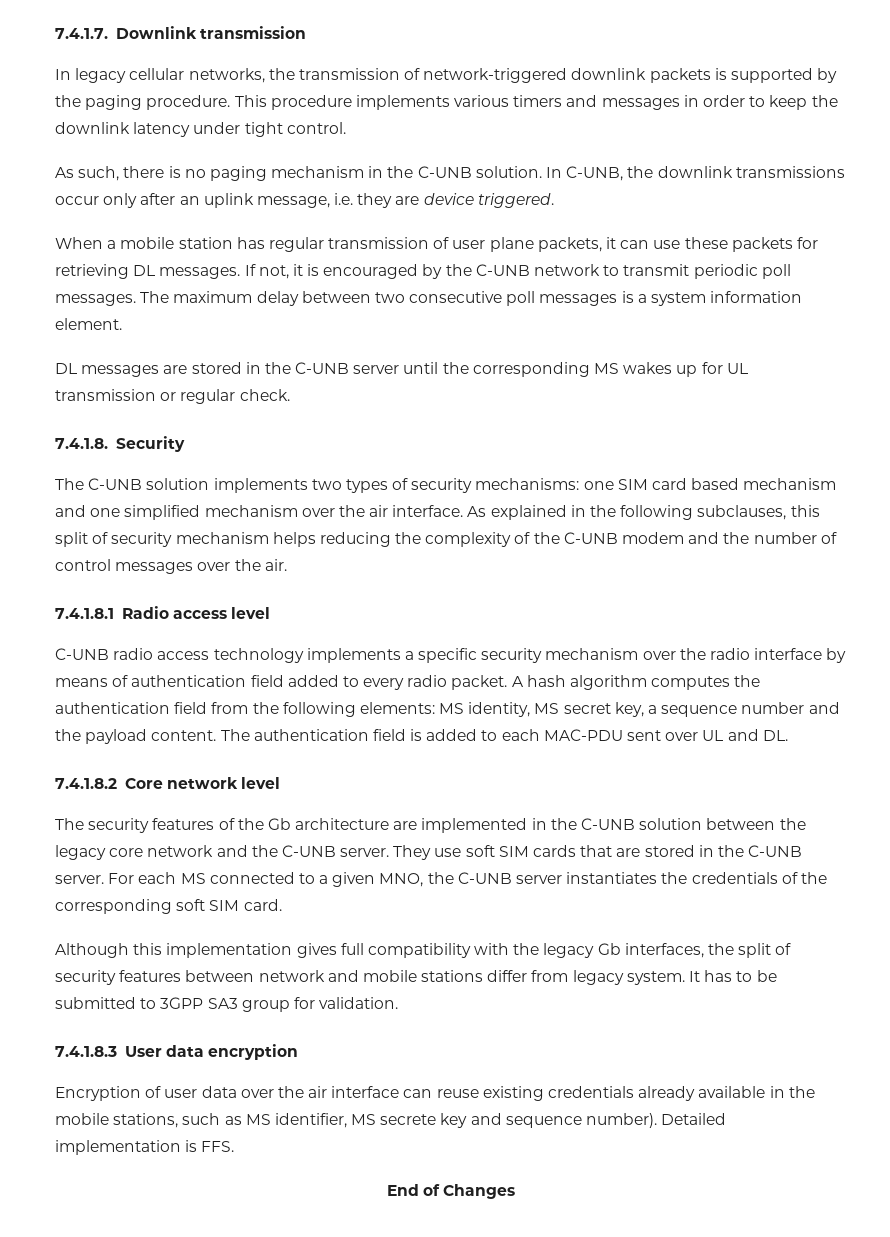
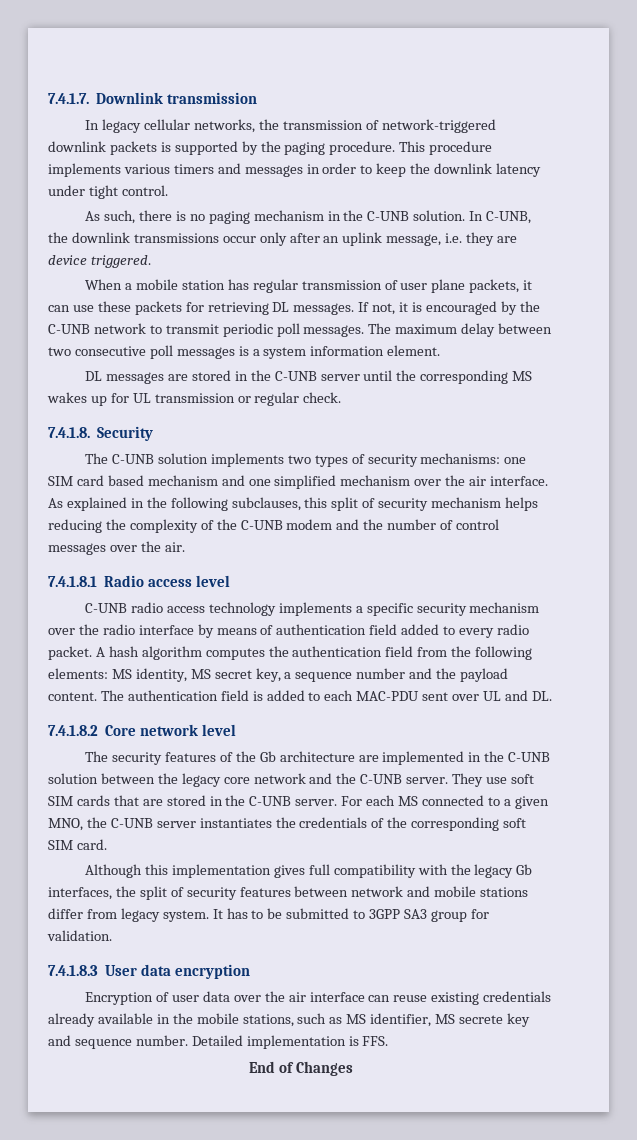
- Encryption of user data over the air interface can reuse existing credentials already available in the mobile stations, such as MS identifier, MS secrete key and sequence number).
+ Encryption of user data over the air interface can reuse existing credentials already available in the mobile stations, such as MS identifier, MS secrete key and sequence number.

